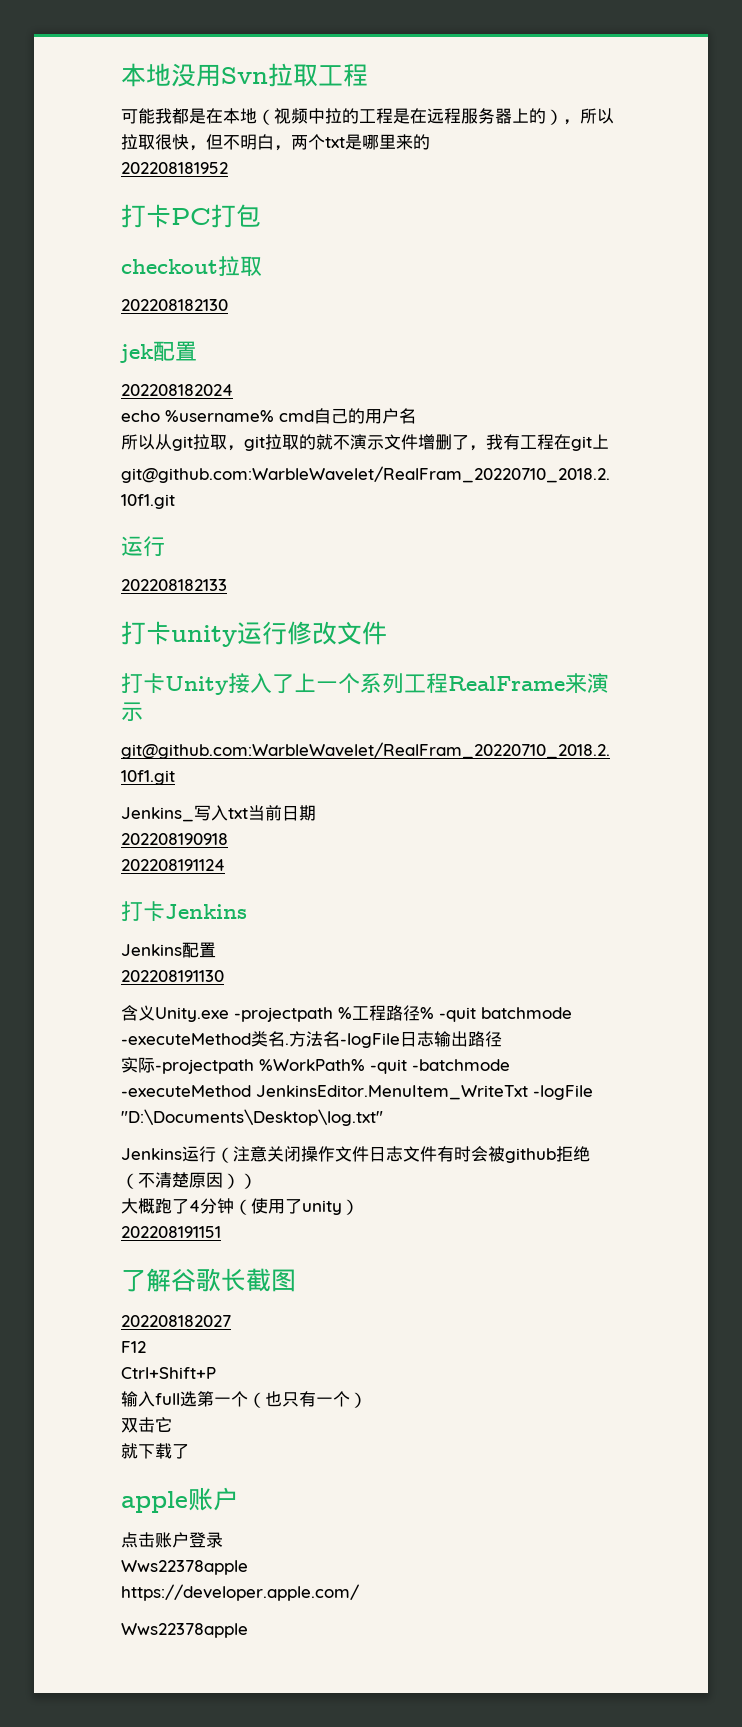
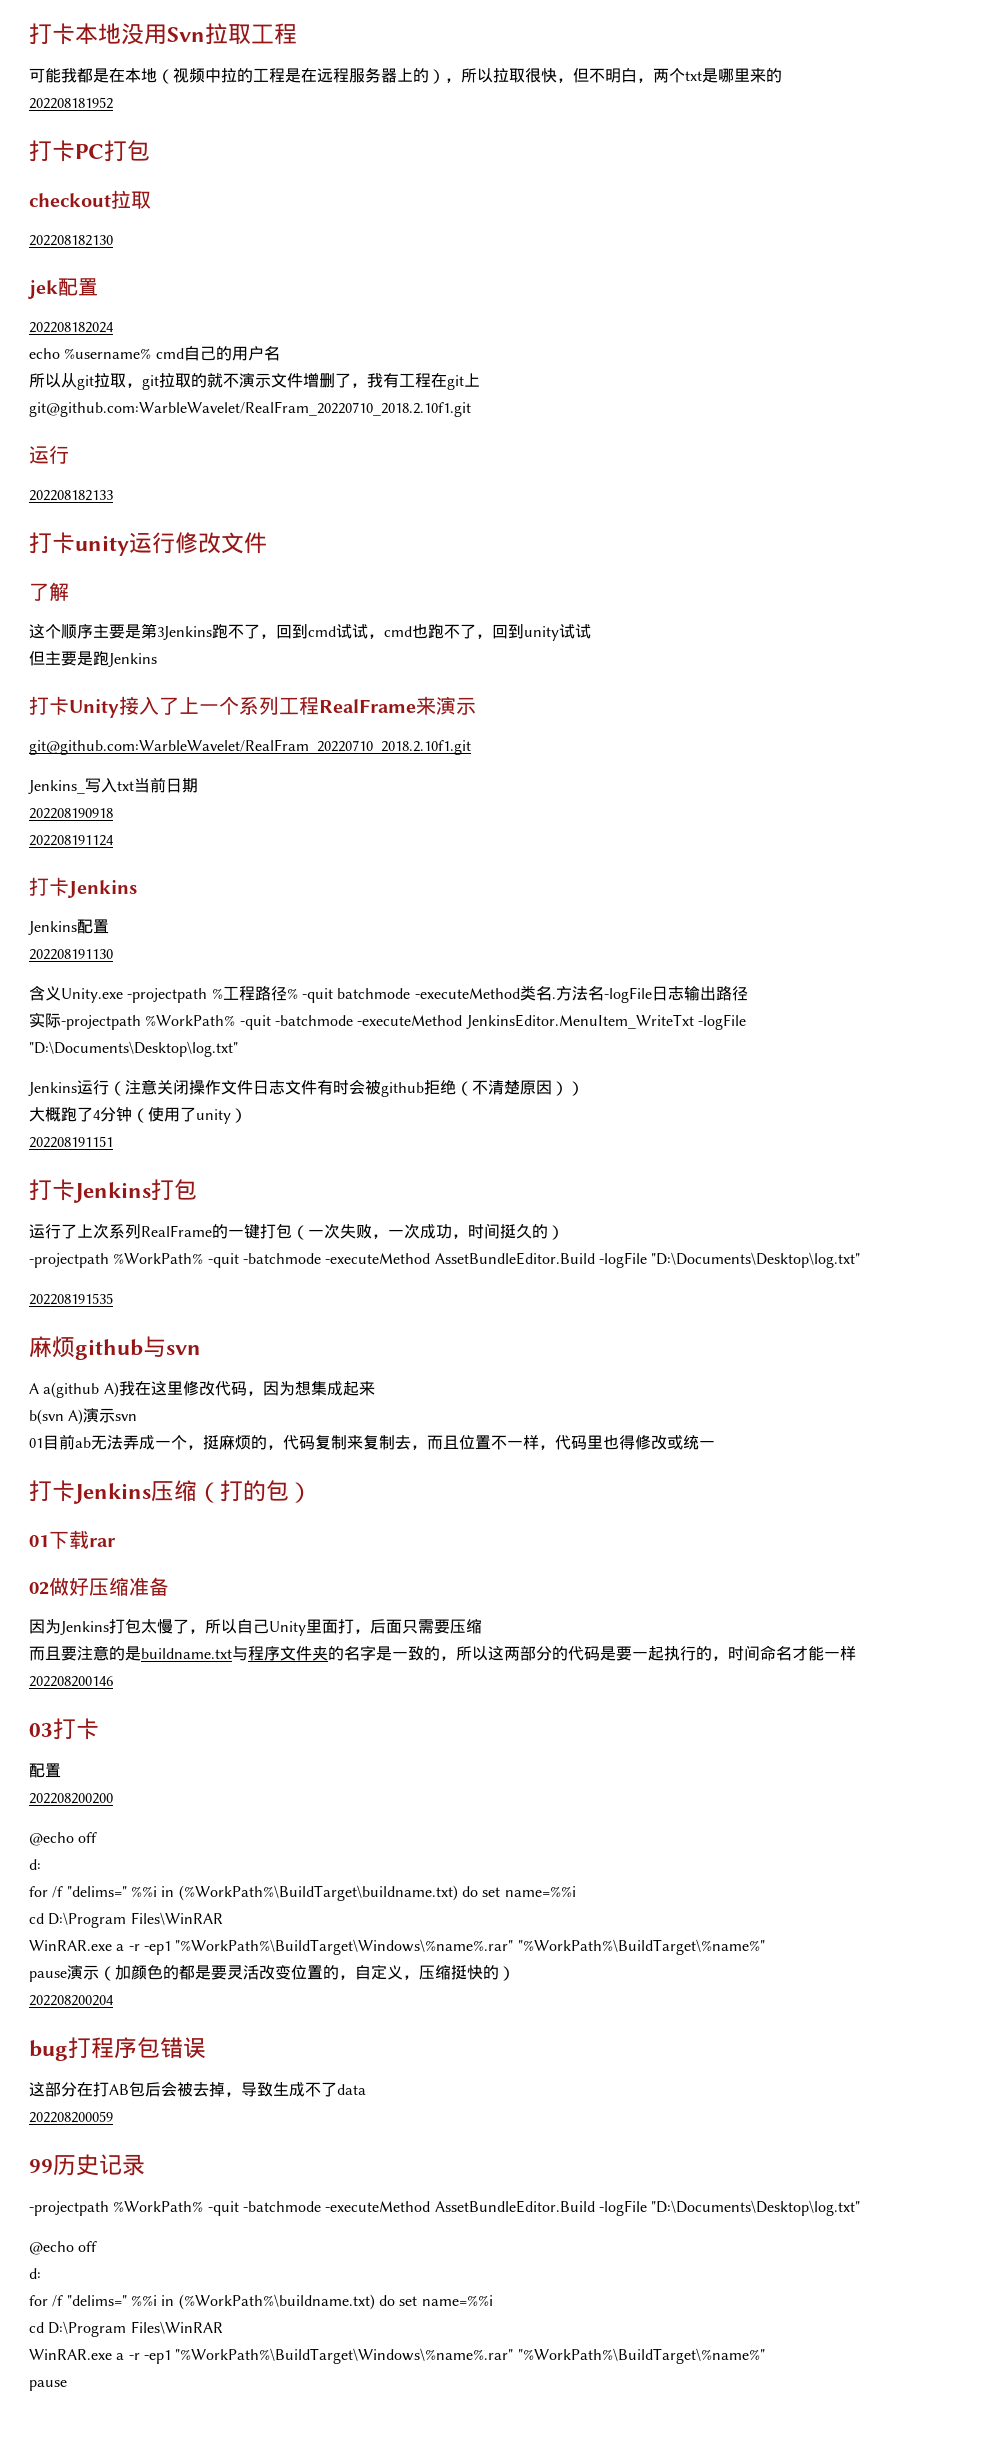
- 本地没用Svn拉取工程
+ 打卡本地没用Svn拉取工程
+ 了解
+ 这个顺序主要是第3Jenkins跑不了，回到cmd试试，cmd也跑不了，回到unity试试
+ 但主要是跑Jenkins
- 了解谷歌长截图
- 202208182027
- F12
- Ctrl+Shift+P
- 输入full选第一个（也只有一个）
- 双击它
- 就下载了
- apple账户
- 点击账户登录
- Wws22378apple
- https://developer.apple.com/
- Wws22378apple
+ 打卡Jenkins打包
+ 运行了上次系列RealFrame的一键打包（一次失败，一次成功，时间挺久的）
+ -projectpath %WorkPath% -quit -batchmode -executeMethod AssetBundleEditor.Build -logFile "D:\Documents\Desktop\log.txt"
+ 202208191535
+ 麻烦github与svn
+ A a(github A)我在这里修改代码，因为想集成起来
+ b(svn A)演示svn
+ 01目前ab无法弄成一个，挺麻烦的，代码复制来复制去，而且位置不一样，代码里也得修改或统一
+ 打卡Jenkins压缩（打的包）
+ 01下载rar
+ 02做好压缩准备
+ 因为Jenkins打包太慢了，所以自己Unity里面打，后面只需要压缩
+ 而且要注意的是buildname.txt与程序文件夹的名字是一致的，所以这两部分的代码是要一起执行的，时间命名才能一样
+ 202208200146
+ 03打卡
+ 配置
+ 202208200200
+ @echo off
+ d:
+ for /f "delims=" %%i in (%WorkPath%\BuildTarget\buildname.txt) do set name=%%i
+ cd D:\Program Files\WinRAR
+ WinRAR.exe a -r -ep1 "%WorkPath%\BuildTarget\Windows\%name%.rar" "%WorkPath%\BuildTarget\%name%"
+ pause演示（加颜色的都是要灵活改变位置的，自定义，压缩挺快的）
+ 202208200204
+ bug打程序包错误
+ 这部分在打AB包后会被去掉，导致生成不了data
+ 202208200059
+ 99历史记录
+ -projectpath %WorkPath% -quit -batchmode -executeMethod AssetBundleEditor.Build -logFile "D:\Documents\Desktop\log.txt"
+ @echo off
+ d:
+ for /f "delims=" %%i in (%WorkPath%\buildname.txt) do set name=%%i
+ cd D:\Program Files\WinRAR
+ WinRAR.exe a -r -ep1 "%WorkPath%\BuildTarget\Windows\%name%.rar" "%WorkPath%\BuildTarget\%name%"
+ pause

